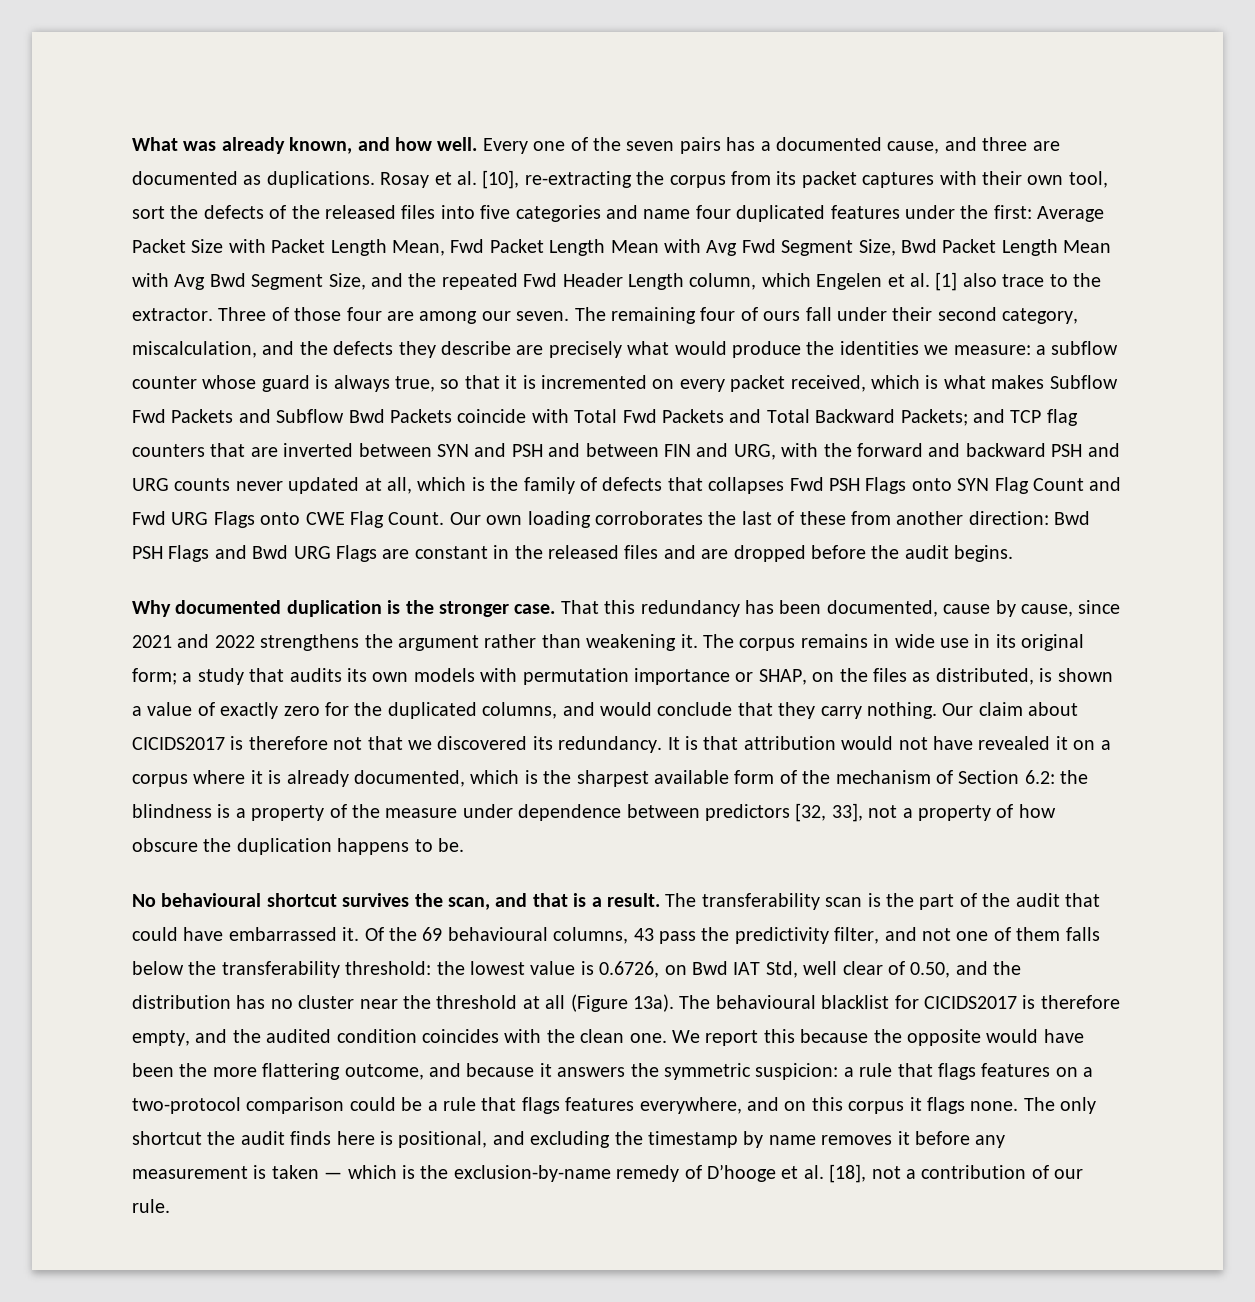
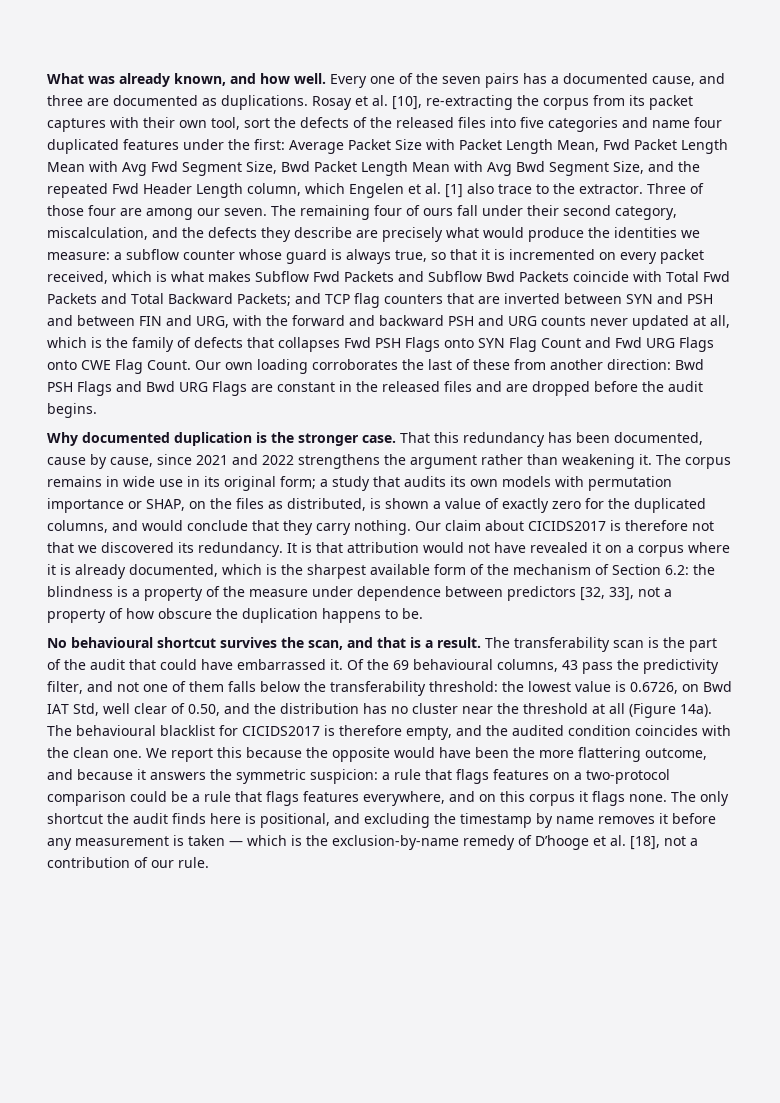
- Of the 69 behavioural columns, 43 pass the predictivity filter, and not one of them falls below the transferability threshold: the lowest value is 0.6726, on Bwd IAT Std, well clear of 0.50, and the distribution has no cluster near the threshold at all (Figure 13a).
+ Of the 69 behavioural columns, 43 pass the predictivity filter, and not one of them falls below the transferability threshold: the lowest value is 0.6726, on Bwd IAT Std, well clear of 0.50, and the distribution has no cluster near the threshold at all (Figure 14a).

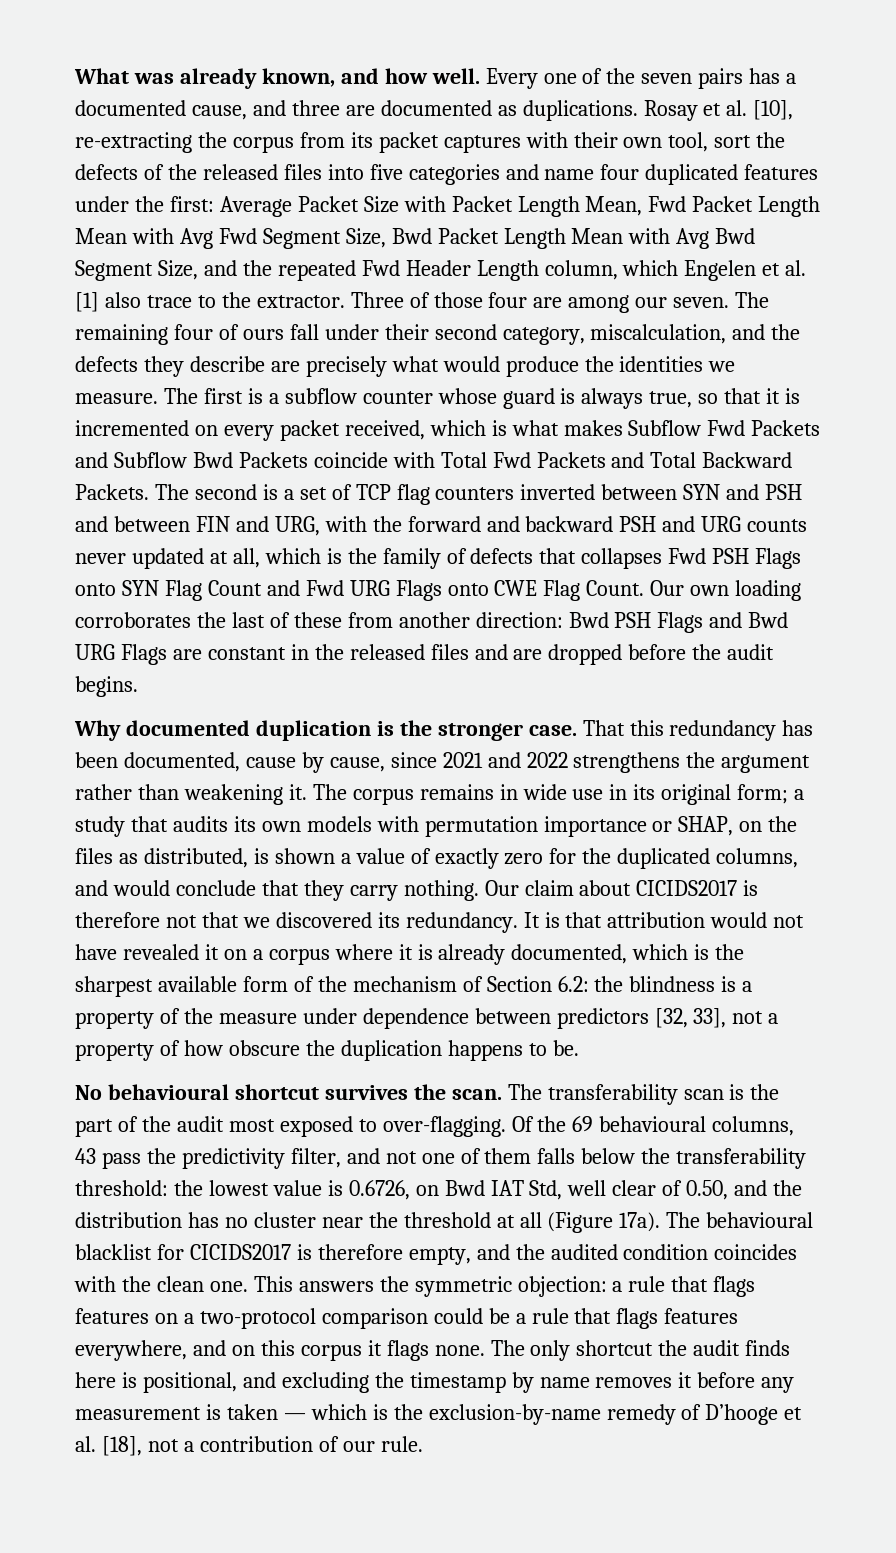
- The remaining four of ours fall under their second category, miscalculation, and the defects they describe are precisely what would produce the identities we measure: a subflow counter whose guard is always true, so that it is incremented on every packet received, which is what makes Subflow Fwd Packets and Subflow Bwd Packets coincide with Total Fwd Packets and Total Backward Packets; and TCP flag counters that are inverted between SYN and PSH and between FIN and URG, with the forward and backward PSH and URG counts never updated at all, which is the family of defects that collapses Fwd PSH Flags onto SYN Flag Count and Fwd URG Flags onto CWE Flag Count.
+ The remaining four of ours fall under their second category, miscalculation, and the defects they describe are precisely what would produce the identities we measure. The first is a subflow counter whose guard is always true, so that it is incremented on every packet received, which is what makes Subflow Fwd Packets and Subflow Bwd Packets coincide with Total Fwd Packets and Total Backward Packets. The second is a set of TCP flag counters inverted between SYN and PSH and between FIN and URG, with the forward and backward PSH and URG counts never updated at all, which is the family of defects that collapses Fwd PSH Flags onto SYN Flag Count and Fwd URG Flags onto CWE Flag Count.
- No behavioural shortcut survives the scan, and that is a result.
+ No behavioural shortcut survives the scan.
- The transferability scan is the part of the audit that could have embarrassed it.
+ The transferability scan is the part of the audit most exposed to over-flagging.
- Of the 69 behavioural columns, 43 pass the predictivity filter, and not one of them falls below the transferability threshold: the lowest value is 0.6726, on Bwd IAT Std, well clear of 0.50, and the distribution has no cluster near the threshold at all (Figure 14a).
+ Of the 69 behavioural columns, 43 pass the predictivity filter, and not one of them falls below the transferability threshold: the lowest value is 0.6726, on Bwd IAT Std, well clear of 0.50, and the distribution has no cluster near the threshold at all (Figure 17a).
- We report this because the opposite would have been the more flattering outcome, and because it answers the symmetric suspicion: a rule that flags features on a two-protocol comparison could be a rule that flags features everywhere, and on this corpus it flags none.
+ This answers the symmetric objection: a rule that flags features on a two-protocol comparison could be a rule that flags features everywhere, and on this corpus it flags none.

